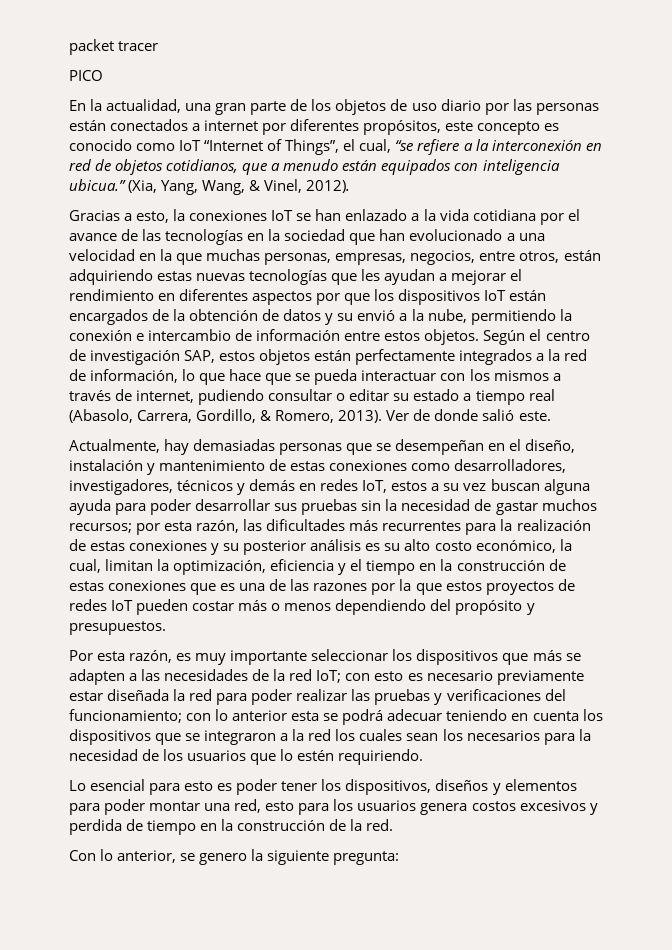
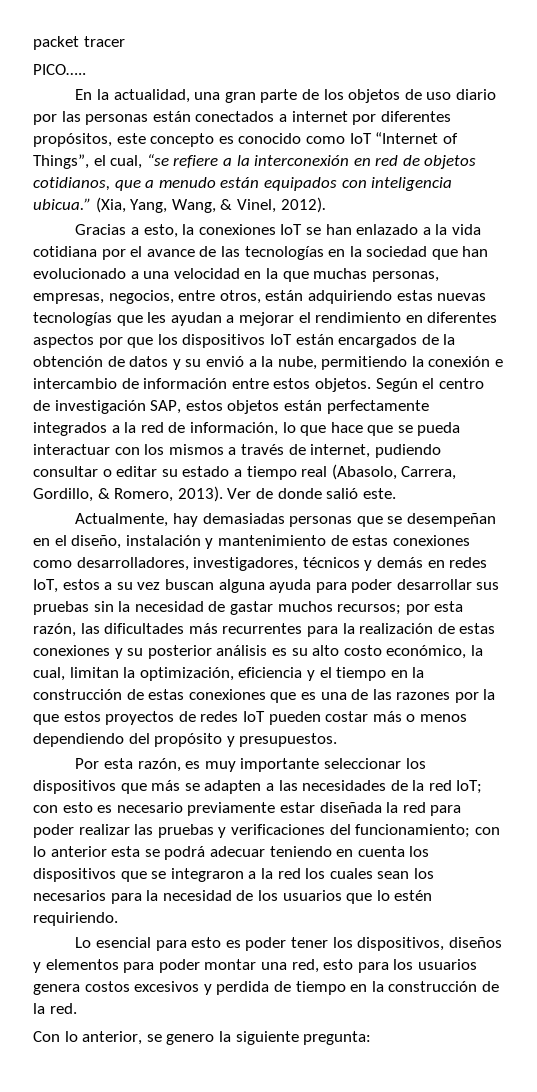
- PICO
+ PICO…..

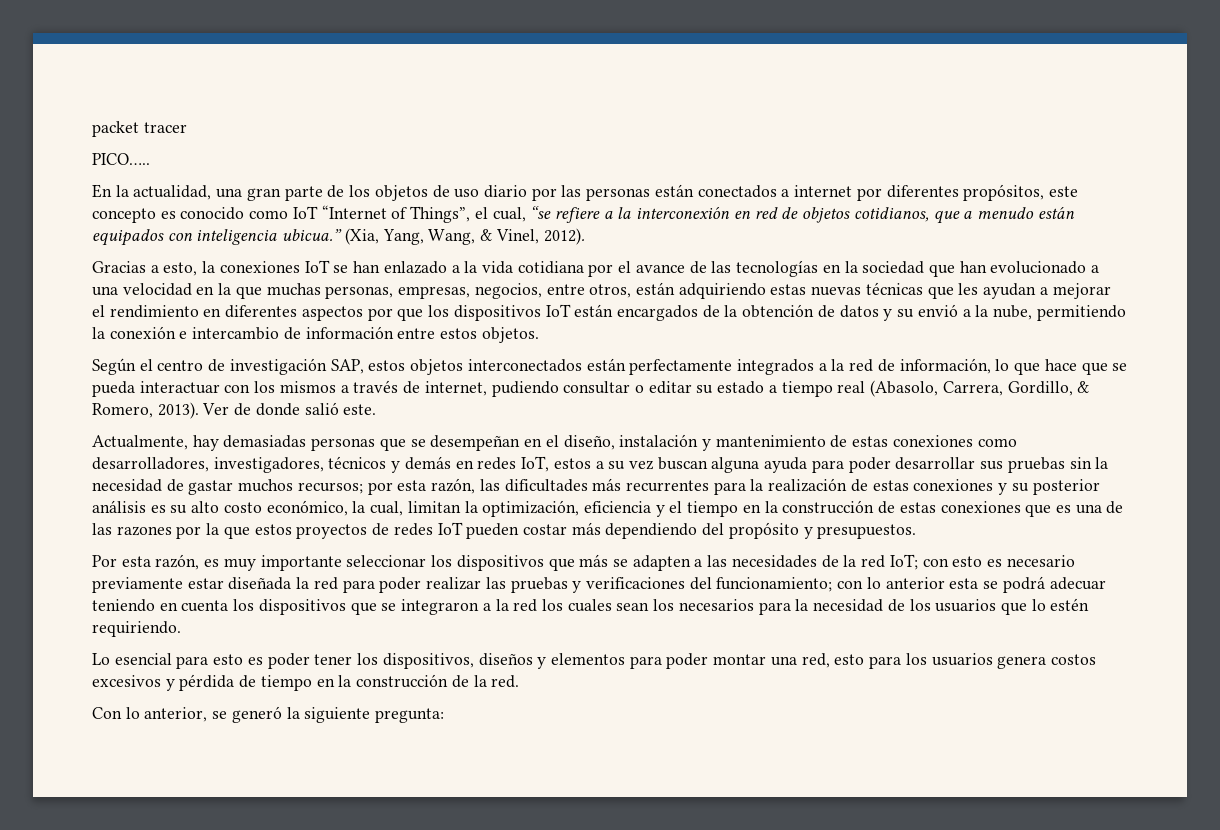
- Gracias a esto, la conexiones IoT se han enlazado a la vida cotidiana por el avance de las tecnologías en la sociedad que han evolucionado a una velocidad en la que muchas personas, empresas, negocios, entre otros, están adquiriendo estas nuevas tecnologías que les ayudan a mejorar el rendimiento en diferentes aspectos por que los dispositivos IoT están encargados de la obtención de datos y su envió a la nube, permitiendo la conexión e intercambio de información entre estos objetos. Según el centro de investigación SAP, estos objetos están perfectamente integrados a la red de información, lo que hace que se pueda interactuar con los mismos a través de internet, pudiendo consultar o editar su estado a tiempo real (Abasolo, Carrera, Gordillo, & Romero, 2013).
+ Gracias a esto, la conexiones IoT se han enlazado a la vida cotidiana por el avance de las tecnologías en la sociedad que han evolucionado a una velocidad en la que muchas personas, empresas, negocios, entre otros, están adquiriendo estas nuevas técnicas que les ayudan a mejorar el rendimiento en diferentes aspectos por que los dispositivos IoT están encargados de la obtención de datos y su envió a la nube, permitiendo la conexión e intercambio de información entre estos objetos.
+ Según el centro de investigación SAP, estos objetos interconectados están perfectamente integrados a la red de información, lo que hace que se pueda interactuar con los mismos a través de internet, pudiendo consultar o editar su estado a tiempo real (Abasolo, Carrera, Gordillo, & Romero, 2013).
- por esta razón, las dificultades más recurrentes para la realización de estas conexiones y su posterior análisis es su alto costo económico, la cual, limitan la optimización, eficiencia y el tiempo en la construcción de estas conexiones que es una de las razones por la que estos proyectos de redes IoT pueden costar más o menos dependiendo del propósito y presupuestos.
+ por esta razón, las dificultades más recurrentes para la realización de estas conexiones y su posterior análisis es su alto costo económico, la cual, limitan la optimización, eficiencia y el tiempo en la construcción de estas conexiones que es una de las razones por la que estos proyectos de redes IoT pueden costar más dependiendo del propósito y presupuestos.
- Lo esencial para esto es poder tener los dispositivos, diseños y elementos para poder montar una red, esto para los usuarios genera costos excesivos y perdida de tiempo en la construcción de la red.
+ Lo esencial para esto es poder tener los dispositivos, diseños y elementos para poder montar una red, esto para los usuarios genera costos excesivos y pérdida de tiempo en la construcción de la red.
- Con lo anterior, se genero la siguiente pregunta:
+ Con lo anterior, se generó la siguiente pregunta:

